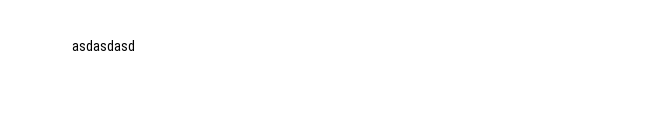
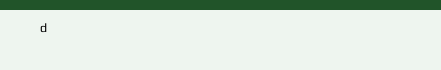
- asdasdasd
+ d

